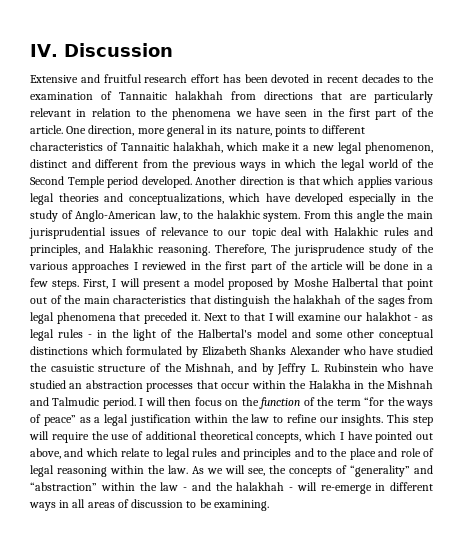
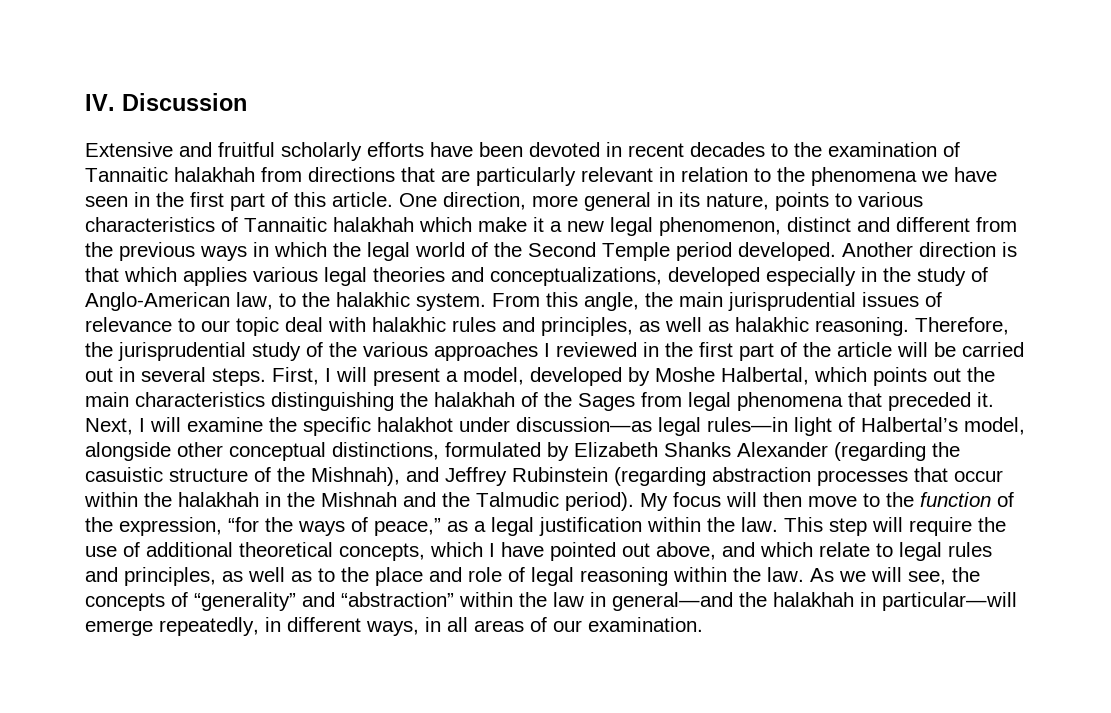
- Extensive and fruitful research effort has been devoted in recent decades to the examination of Tannaitic halakhah from directions that are particularly relevant in relation to the phenomena we have seen in the first part of the article.
+ Extensive and fruitful scholarly efforts have been devoted in recent decades to the examination of Tannaitic halakhah from directions that are particularly relevant in relation to the phenomena we have seen in the first part of this article.
- One direction, more general in its nature, points to different characteristics of Tannaitic halakhah, which make it a new legal phenomenon, distinct and different from the previous ways in which the legal world of the Second Temple period developed.
+ One direction, more general in its nature, points to various characteristics of Tannaitic halakhah which make it a new legal phenomenon, distinct and different from the previous ways in which the legal world of the Second Temple period developed.
- Another direction is that which applies various legal theories and conceptualizations, which have developed especially in the study of Anglo-American law, to the halakhic system.
+ Another direction is that which applies various legal theories and conceptualizations, developed especially in the study of Anglo-American law, to the halakhic system.
- From this angle the main jurisprudential issues of relevance to our topic deal with Halakhic rules and principles, and Halakhic reasoning. Therefore, The jurisprudence study of the various approaches I reviewed in the first part of the article will be done in a few steps.
+ From this angle, the main jurisprudential issues of relevance to our topic deal with halakhic rules and principles, as well as halakhic reasoning. Therefore, the jurisprudential study of the various approaches I reviewed in the first part of the article will be carried out in several steps.
- First, I will present a model proposed by Moshe Halbertal that point out of the main characteristics that distinguish the halakhah of the sages from legal phenomena that preceded it.
+ First, I will present a model, developed by Moshe Halbertal, which points out the main characteristics distinguishing the halakhah of the Sages from legal phenomena that preceded it.
- Next to that I will examine our halakhot - as legal rules - in the light of the Halbertal's model and some other conceptual distinctions which formulated by Elizabeth Shanks Alexander who have studied the casuistic structure of the Mishnah, and by Jeffry L. Rubinstein who have studied an abstraction processes that occur within the Halakha in the Mishnah and Talmudic period. I will then focus on the function of the term “for the ways of peace” as a legal justification within the law to refine our insights.
+ Next, I will examine the specific halakhot under discussion—as legal rules—in light of Halbertal’s model, alongside other conceptual distinctions, formulated by Elizabeth Shanks Alexander (regarding the casuistic structure of the Mishnah), and Jeffrey Rubinstein (regarding abstraction processes that occur within the halakhah in the Mishnah and the Talmudic period). My focus will then move to the function of the expression, “for the ways of peace,” as a legal justification within the law.
- This step will require the use of additional theoretical concepts, which I have pointed out above, and which relate to legal rules and principles and to the place and role of legal reasoning within the law.
+ This step will require the use of additional theoretical concepts, which I have pointed out above, and which relate to legal rules and principles, as well as to the place and role of legal reasoning within the law.
- As we will see, the concepts of “generality” and “abstraction” within the law - and the halakhah - will re-emerge in different ways in all areas of discussion to be examining.
+ As we will see, the concepts of “generality” and “abstraction” within the law in general—and the halakhah in particular—will emerge repeatedly, in different ways, in all areas of our examination.

